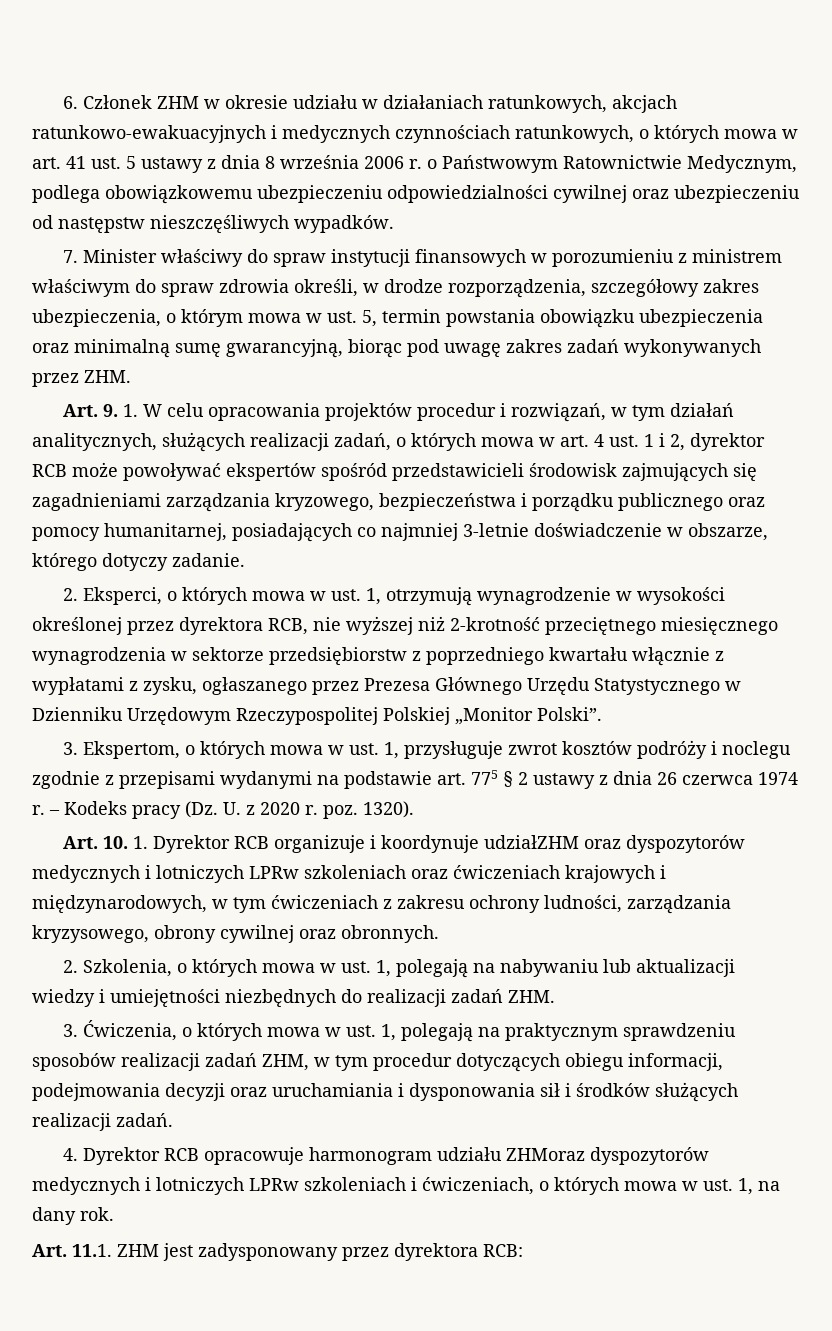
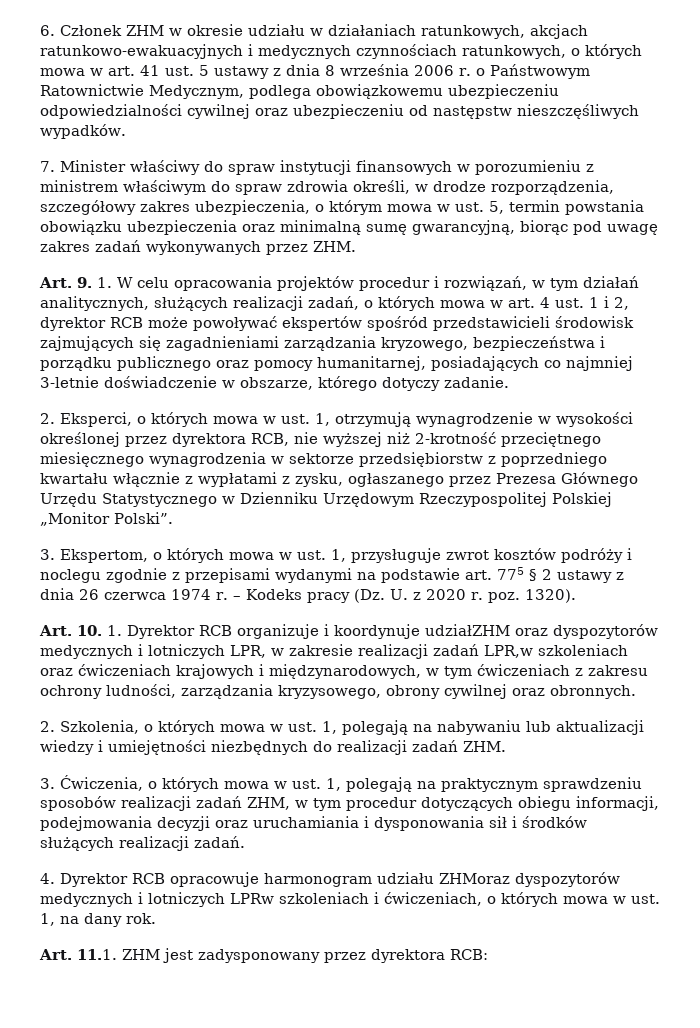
- Art. 10. 1. Dyrektor RCB organizuje i koordynuje udziałZHM oraz dyspozytorów medycznych i lotniczych LPRw szkoleniach oraz ćwiczeniach krajowych i międzynarodowych, w tym ćwiczeniach z zakresu ochrony ludności, zarządzania kryzysowego, obrony cywilnej oraz obronnych.
+ Art. 10. 1. Dyrektor RCB organizuje i koordynuje udziałZHM oraz dyspozytorów medycznych i lotniczych LPR, w zakresie realizacji zadań LPR,w szkoleniach oraz ćwiczeniach krajowych i międzynarodowych, w tym ćwiczeniach z zakresu ochrony ludności, zarządzania kryzysowego, obrony cywilnej oraz obronnych.

